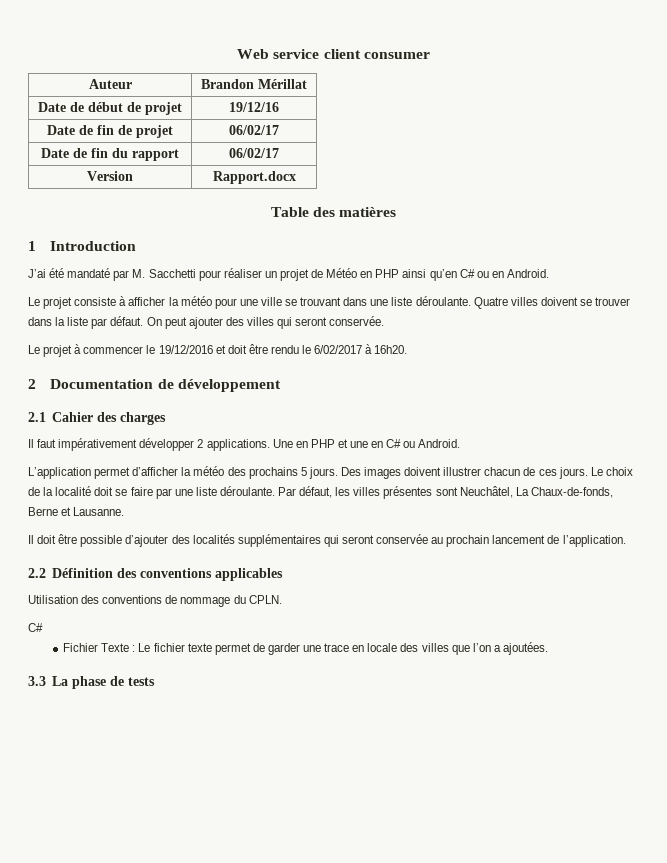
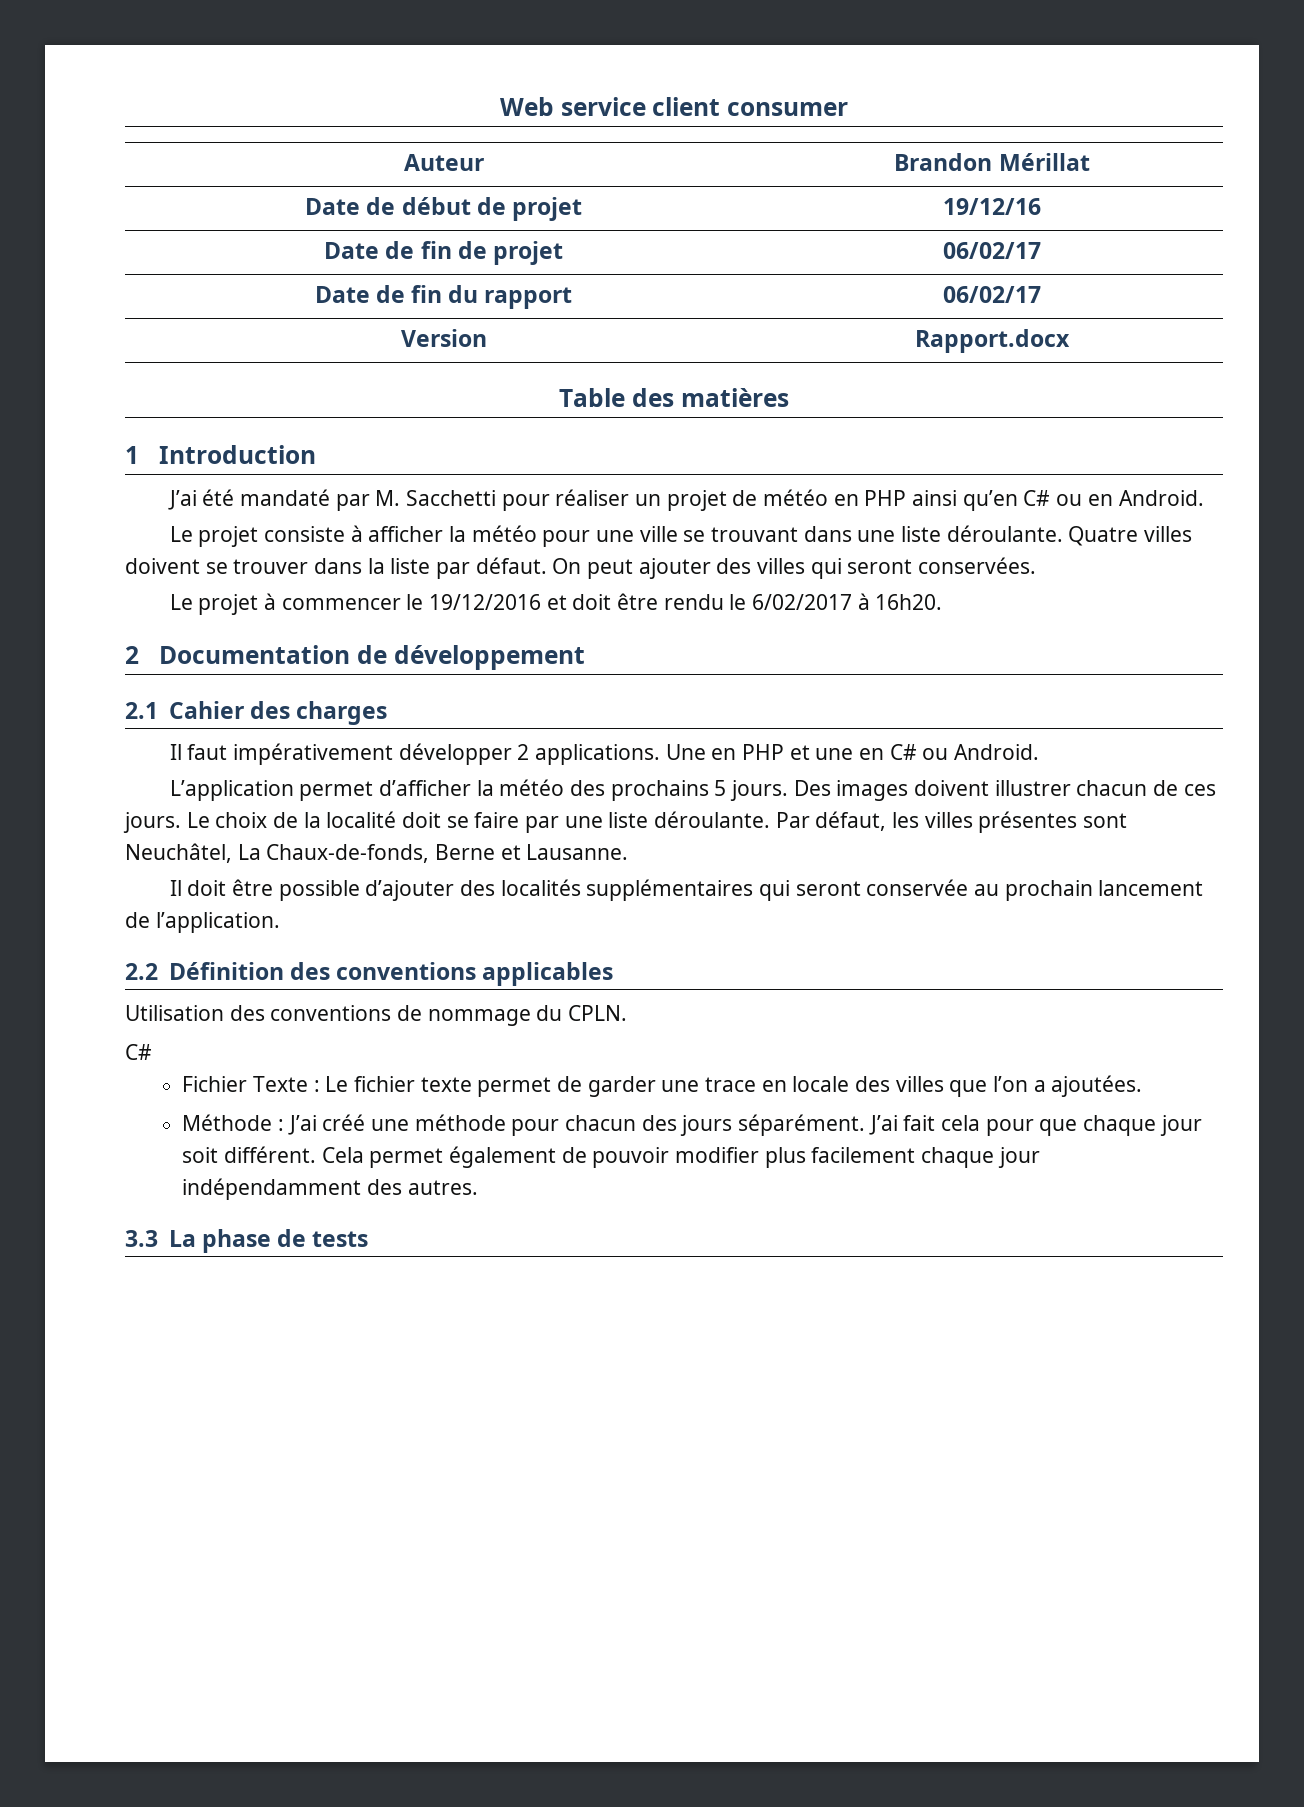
- J’ai été mandaté par M. Sacchetti pour réaliser un projet de Météo en PHP ainsi qu’en C# ou en Android.
+ J’ai été mandaté par M. Sacchetti pour réaliser un projet de météo en PHP ainsi qu’en C# ou en Android.
- On peut ajouter des villes qui seront conservée.
+ On peut ajouter des villes qui seront conservées.
+ Méthode : J’ai créé une méthode pour chacun des jours séparément. J’ai fait cela pour que chaque jour soit différent. Cela permet également de pouvoir modifier plus facilement chaque jour indépendamment des autres.

